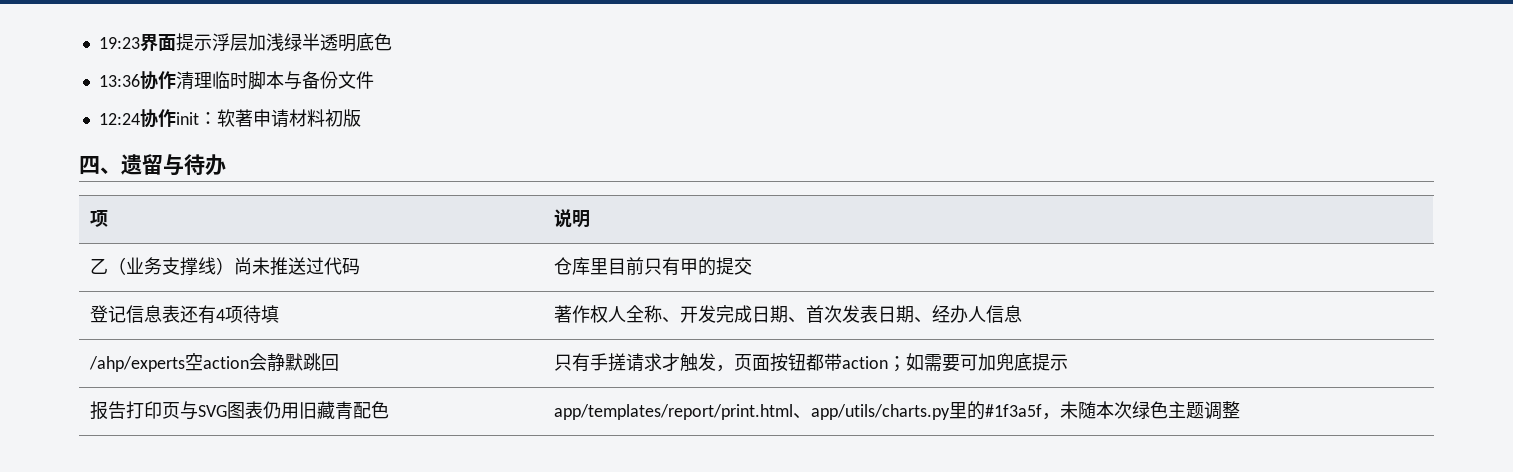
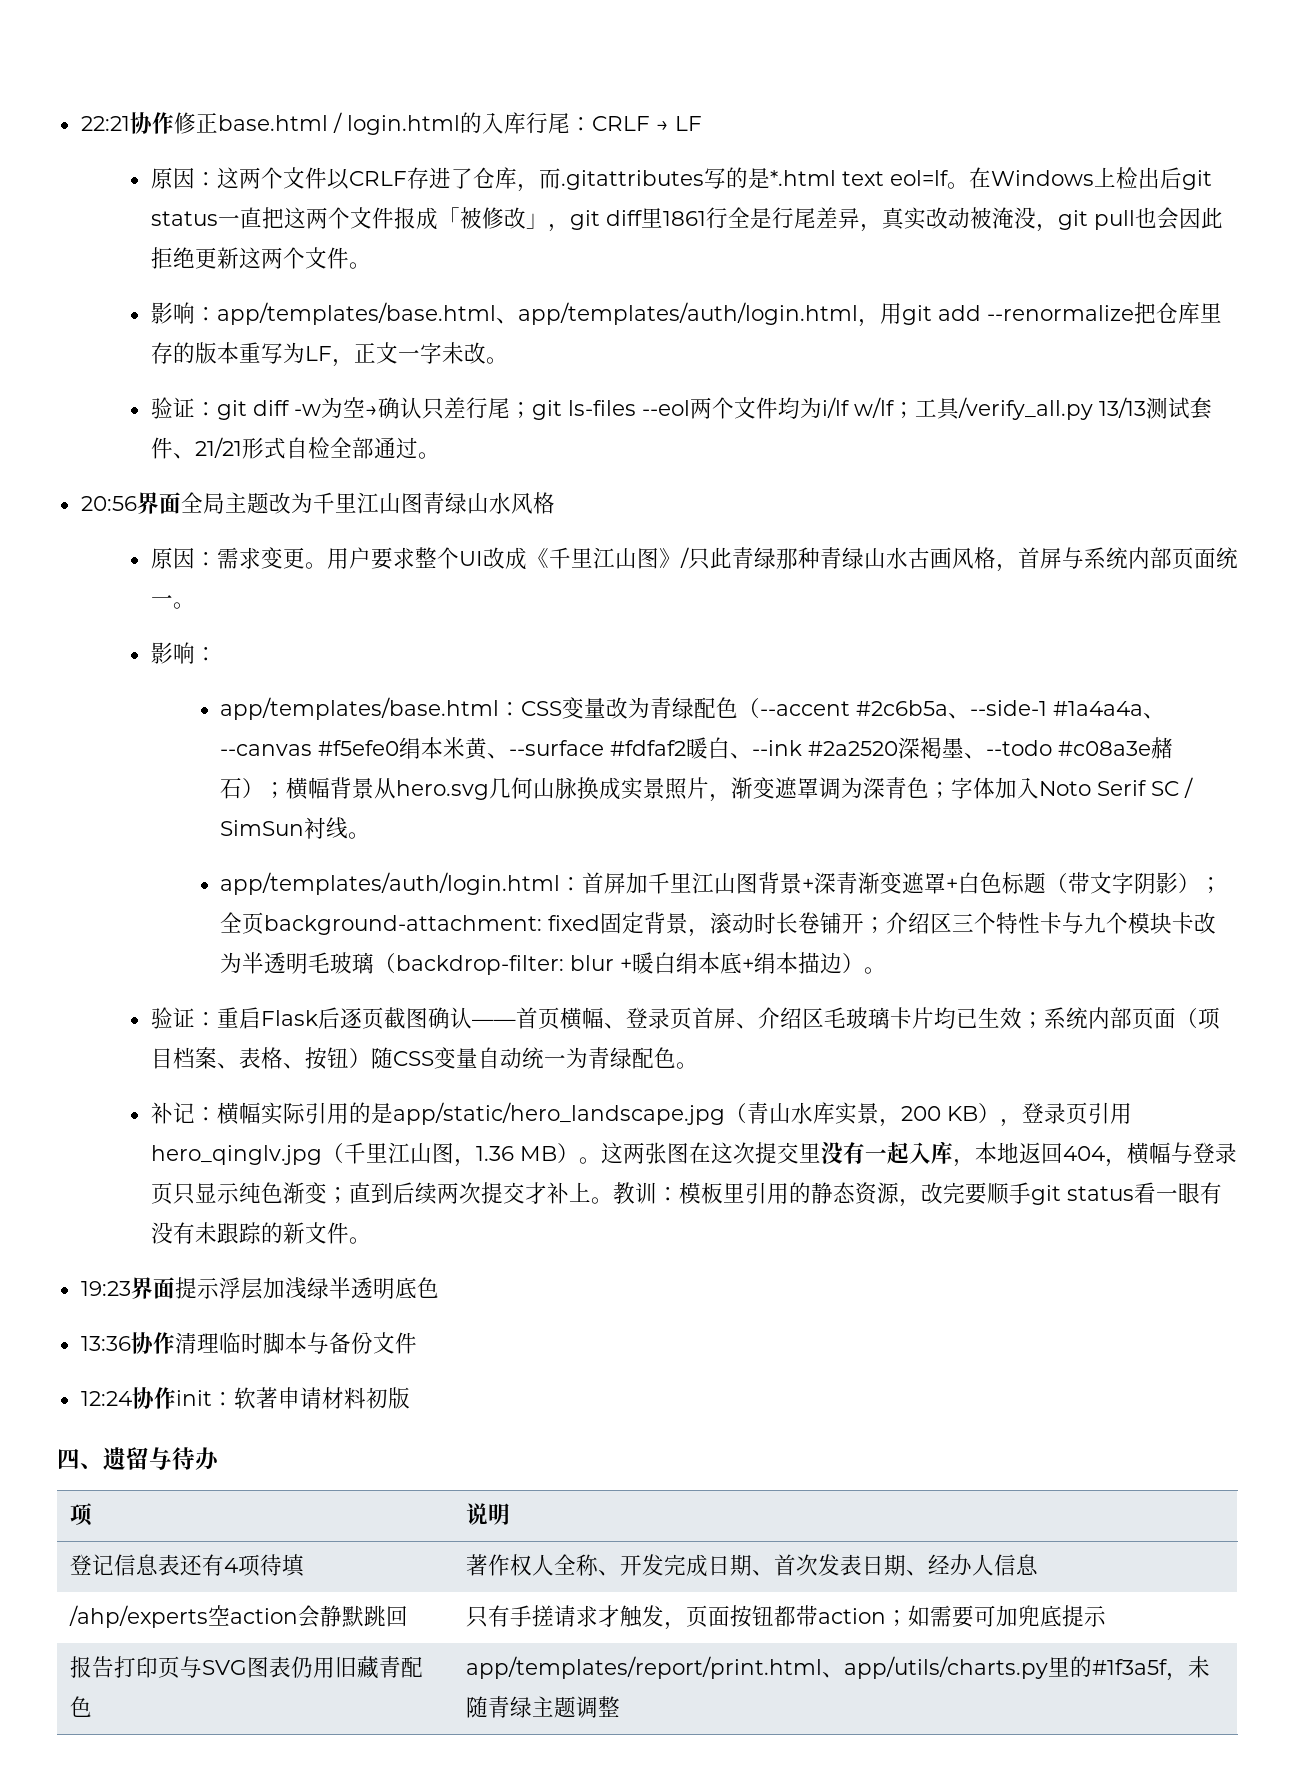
+ 22:21协作修正base.html / login.html的入库行尾：CRLF → LF
+ 原因：这两个文件以CRLF存进了仓库，而.gitattributes写的是*.html text eol=lf。在Windows上检出后git status一直把这两个文件报成「被修改」，git diff里1861行全是行尾差异，真实改动被淹没，git pull也会因此拒绝更新这两个文件。
+ 影响：app/templates/base.html、app/templates/auth/login.html，用git add --renormalize把仓库里存的版本重写为LF，正文一字未改。
+ 验证：git diff -w为空→确认只差行尾；git ls-files --eol两个文件均为i/lf w/lf；工具/verify_all.py 13/13测试套件、21/21形式自检全部通过。
+ 20:56界面全局主题改为千里江山图青绿山水风格
+ 原因：需求变更。用户要求整个UI改成《千里江山图》/只此青绿那种青绿山水古画风格，首屏与系统内部页面统一。
+ 影响：
+ app/templates/base.html：CSS变量改为青绿配色（--accent #2c6b5a、--side-1 #1a4a4a、--canvas #f5efe0绢本米黄、--surface #fdfaf2暖白、--ink #2a2520深褐墨、--todo #c08a3e赭石）；横幅背景从hero.svg几何山脉换成实景照片，渐变遮罩调为深青色；字体加入Noto Serif SC / SimSun衬线。
+ app/templates/auth/login.html：首屏加千里江山图背景+深青渐变遮罩+白色标题（带文字阴影）；全页background-attachment: fixed固定背景，滚动时长卷铺开；介绍区三个特性卡与九个模块卡改为半透明毛玻璃（backdrop-filter: blur +暖白绢本底+绢本描边）。
+ 验证：重启Flask后逐页截图确认——首页横幅、登录页首屏、介绍区毛玻璃卡片均已生效；系统内部页面（项目档案、表格、按钮）随CSS变量自动统一为青绿配色。
+ 补记：横幅实际引用的是app/static/hero_landscape.jpg（青山水库实景，200 KB），登录页引用hero_qinglv.jpg（千里江山图，1.36 MB）。这两张图在这次提交里没有一起入库，本地返回404，横幅与登录页只显示纯色渐变；直到后续两次提交才补上。教训：模板里引用的静态资源，改完要顺手git status看一眼有没有未跟踪的新文件。
- 乙（业务支撑线）尚未推送过代码 | 仓库里目前只有甲的提交
- 报告打印页与SVG图表仍用旧藏青配色 | app/templates/report/print.html、app/utils/charts.py里的#1f3a5f，未随本次绿色主题调整
+ 报告打印页与SVG图表仍用旧藏青配色 | app/templates/report/print.html、app/utils/charts.py里的#1f3a5f，未随青绿主题调整

